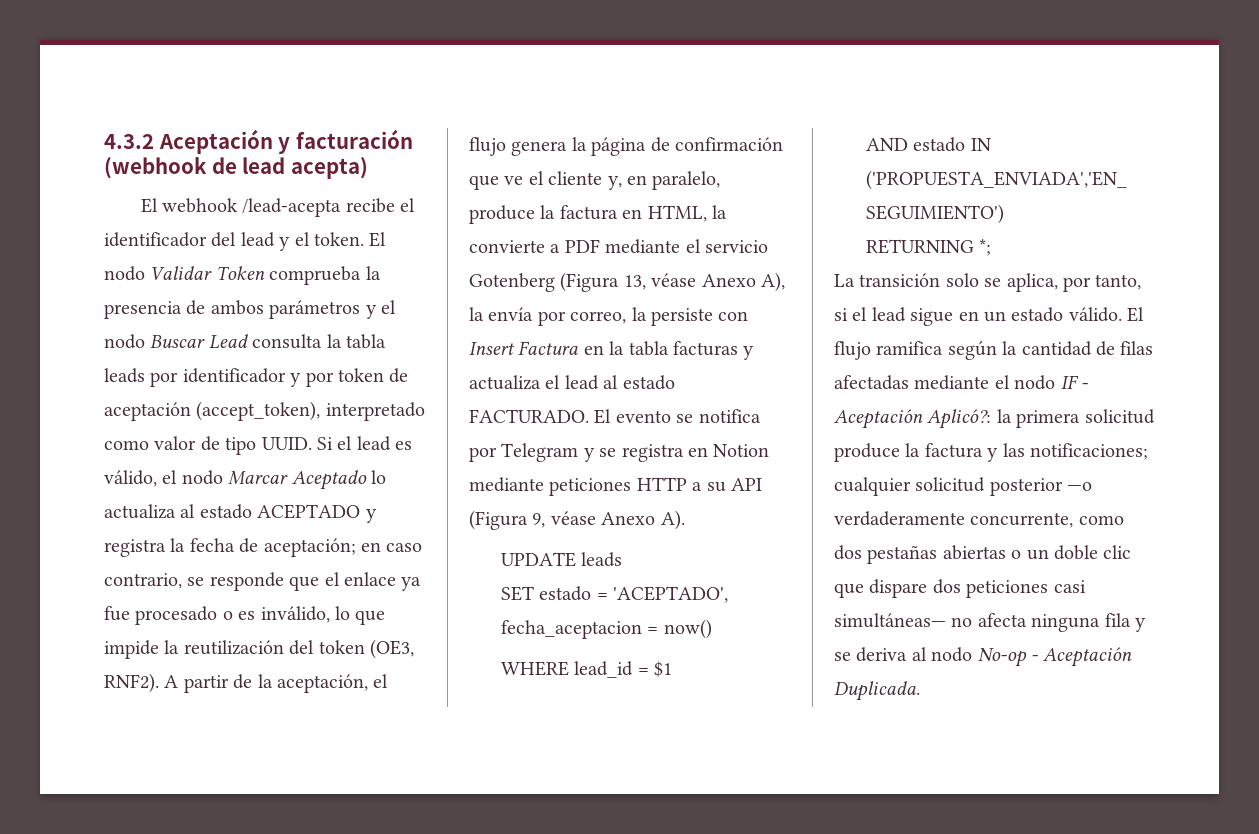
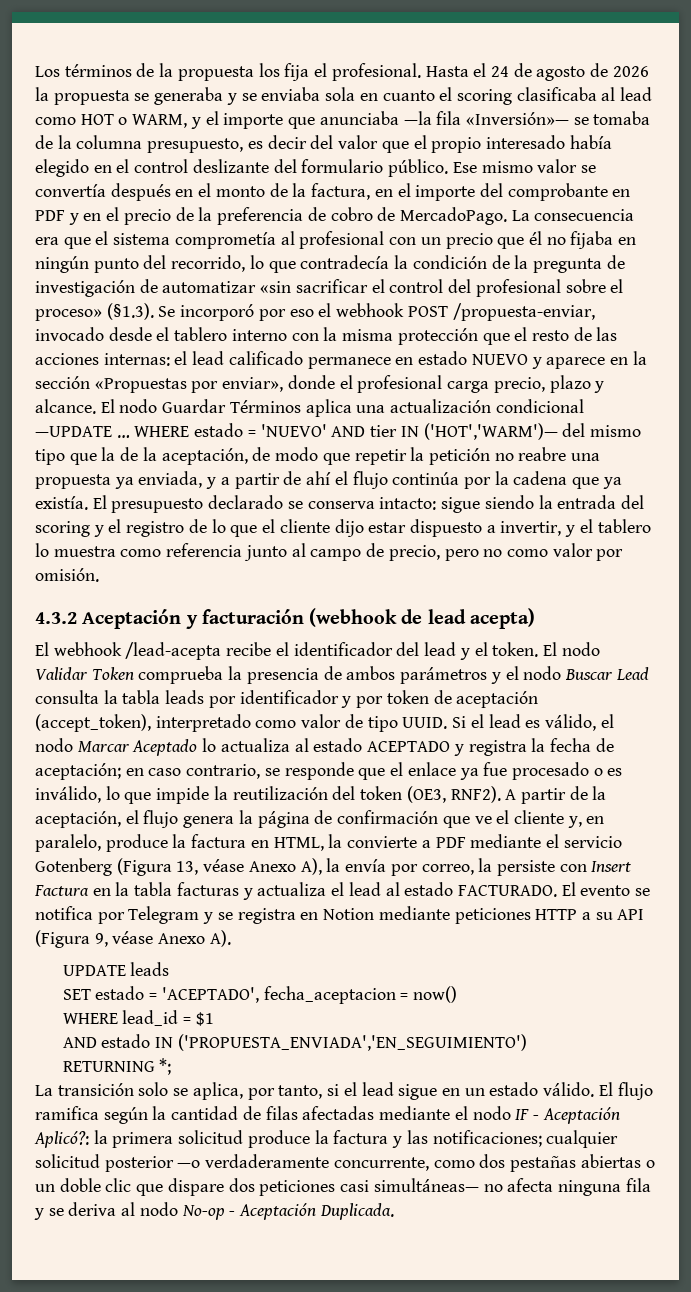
+ Los términos de la propuesta los fija el profesional. Hasta el 24 de agosto de 2026 la propuesta se generaba y se enviaba sola en cuanto el scoring clasificaba al lead como HOT o WARM, y el importe que anunciaba —la fila «Inversión»— se tomaba de la columna presupuesto, es decir del valor que el propio interesado había elegido en el control deslizante del formulario público. Ese mismo valor se convertía después en el monto de la factura, en el importe del comprobante en PDF y en el precio de la preferencia de cobro de MercadoPago. La consecuencia era que el sistema comprometía al profesional con un precio que él no fijaba en ningún punto del recorrido, lo que contradecía la condición de la pregunta de investigación de automatizar «sin sacrificar el control del profesional sobre el proceso» (§1.3). Se incorporó por eso el webhook POST /propuesta-enviar, invocado desde el tablero interno con la misma protección que el resto de las acciones internas: el lead calificado permanece en estado NUEVO y aparece en la sección «Propuestas por enviar», donde el profesional carga precio, plazo y alcance. El nodo Guardar Términos aplica una actualización condicional —UPDATE … WHERE estado = 'NUEVO' AND tier IN ('HOT','WARM')— del mismo tipo que la de la aceptación, de modo que repetir la petición no reabre una propuesta ya enviada, y a partir de ahí el flujo continúa por la cadena que ya existía. El presupuesto declarado se conserva intacto: sigue siendo la entrada del scoring y el registro de lo que el cliente dijo estar dispuesto a invertir, y el tablero lo muestra como referencia junto al campo de precio, pero no como valor por omisión.

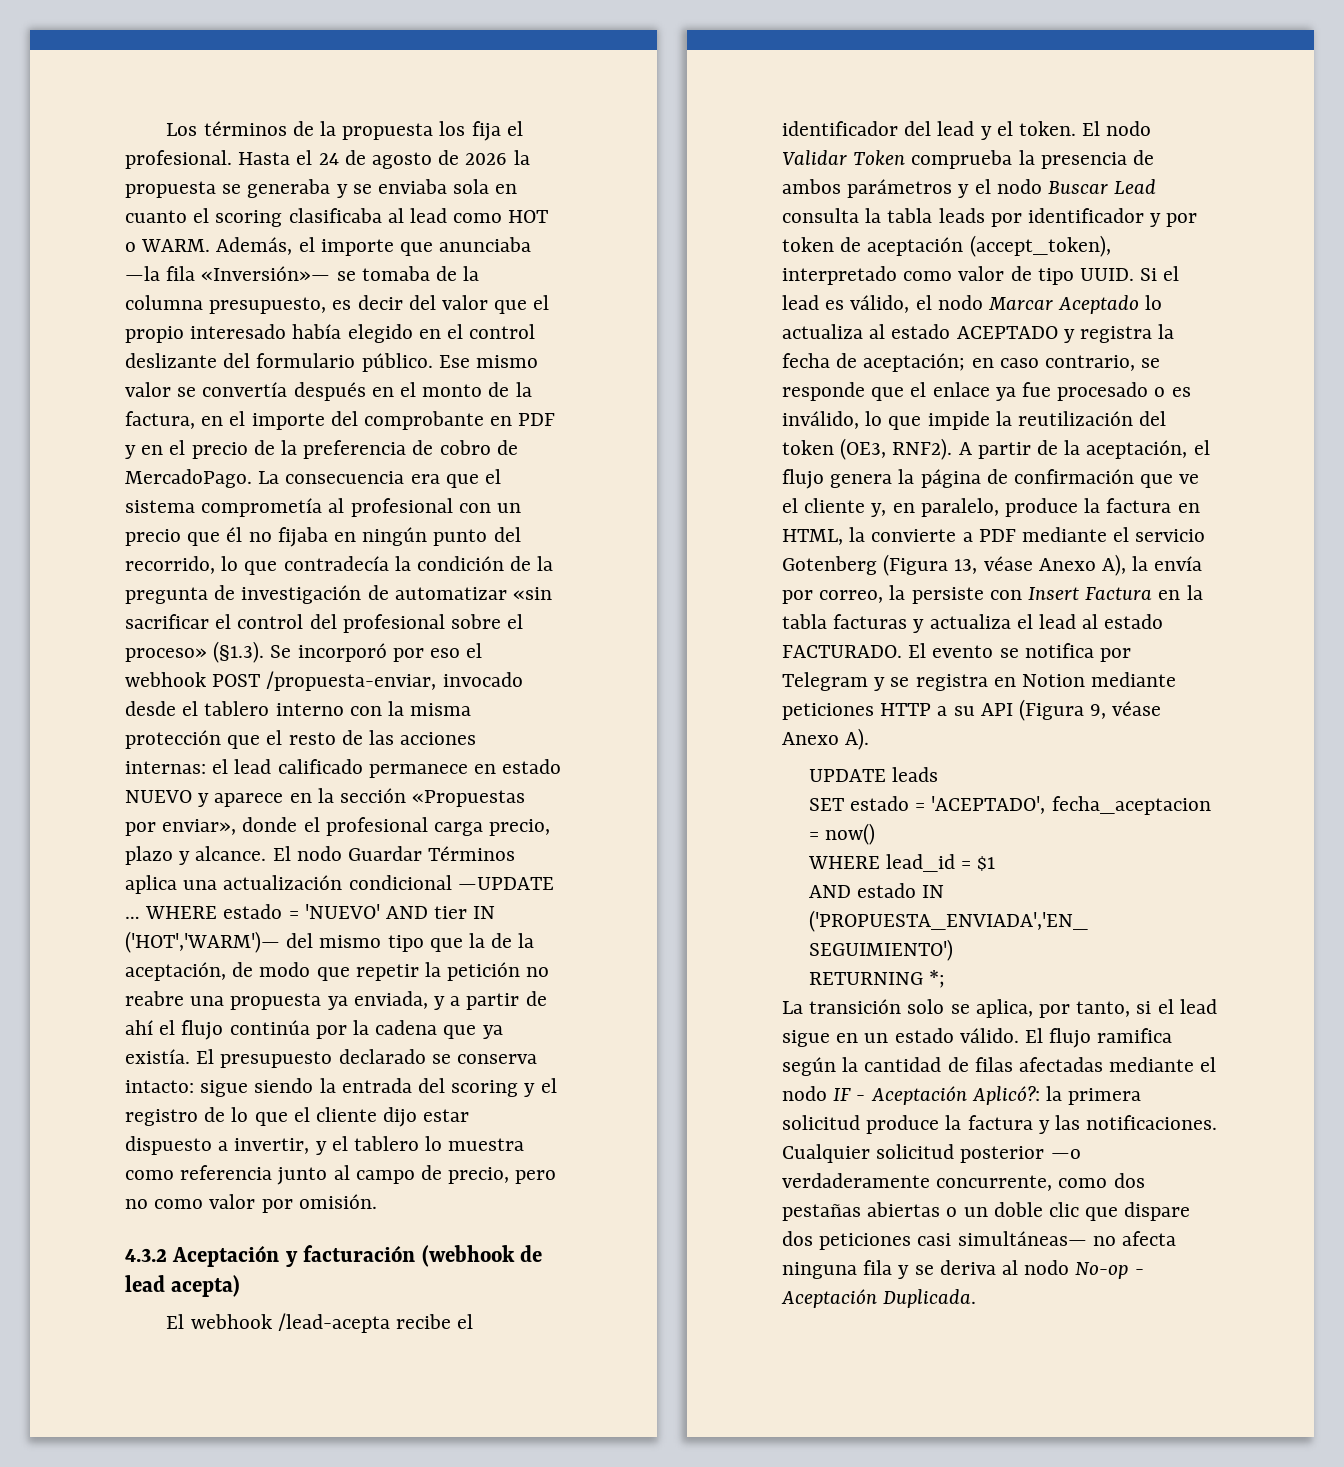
- Hasta el 24 de agosto de 2026 la propuesta se generaba y se enviaba sola en cuanto el scoring clasificaba al lead como HOT o WARM, y el importe que anunciaba —la fila «Inversión»— se tomaba de la columna presupuesto, es decir del valor que el propio interesado había elegido en el control deslizante del formulario público.
+ Hasta el 24 de agosto de 2026 la propuesta se generaba y se enviaba sola en cuanto el scoring clasificaba al lead como HOT o WARM. Además, el importe que anunciaba —la fila «Inversión»— se tomaba de la columna presupuesto, es decir del valor que el propio interesado había elegido en el control deslizante del formulario público.
- El flujo ramifica según la cantidad de filas afectadas mediante el nodo IF - Aceptación Aplicó?: la primera solicitud produce la factura y las notificaciones; cualquier solicitud posterior —o verdaderamente concurrente, como dos pestañas abiertas o un doble clic que dispare dos peticiones casi simultáneas— no afecta ninguna fila y se deriva al nodo No-op - Aceptación Duplicada.
+ El flujo ramifica según la cantidad de filas afectadas mediante el nodo IF - Aceptación Aplicó?: la primera solicitud produce la factura y las notificaciones. Cualquier solicitud posterior —o verdaderamente concurrente, como dos pestañas abiertas o un doble clic que dispare dos peticiones casi simultáneas— no afecta ninguna fila y se deriva al nodo No-op - Aceptación Duplicada.

